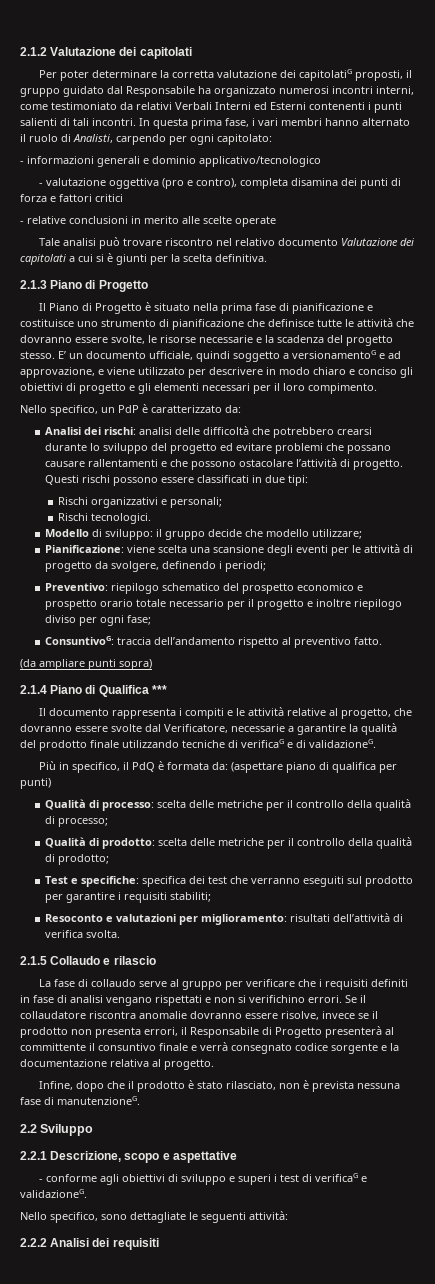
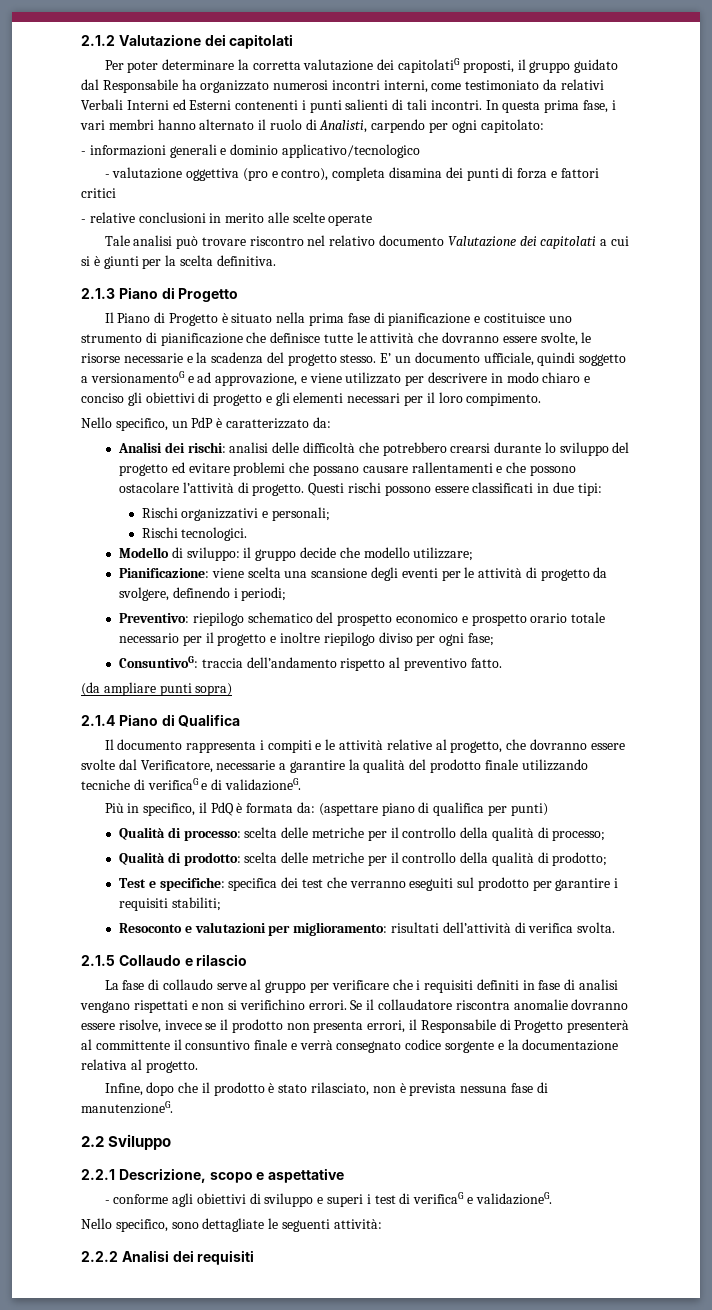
- 2.1.4 Piano di Qualifica ***
+ 2.1.4 Piano di Qualifica

